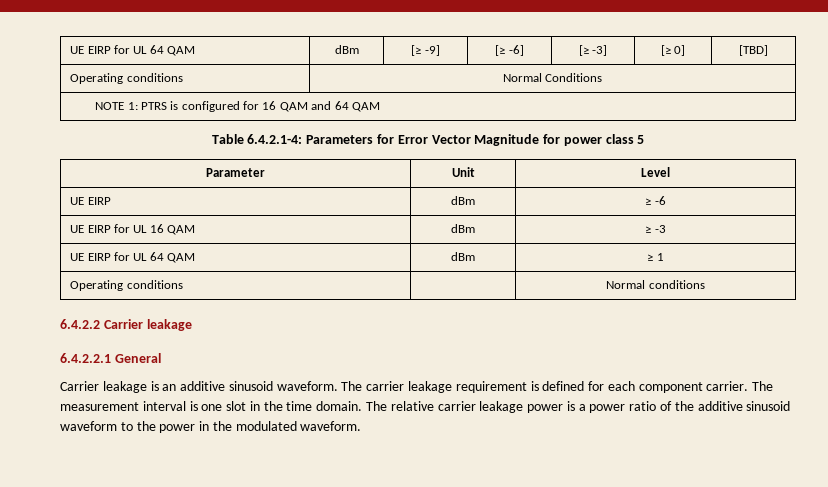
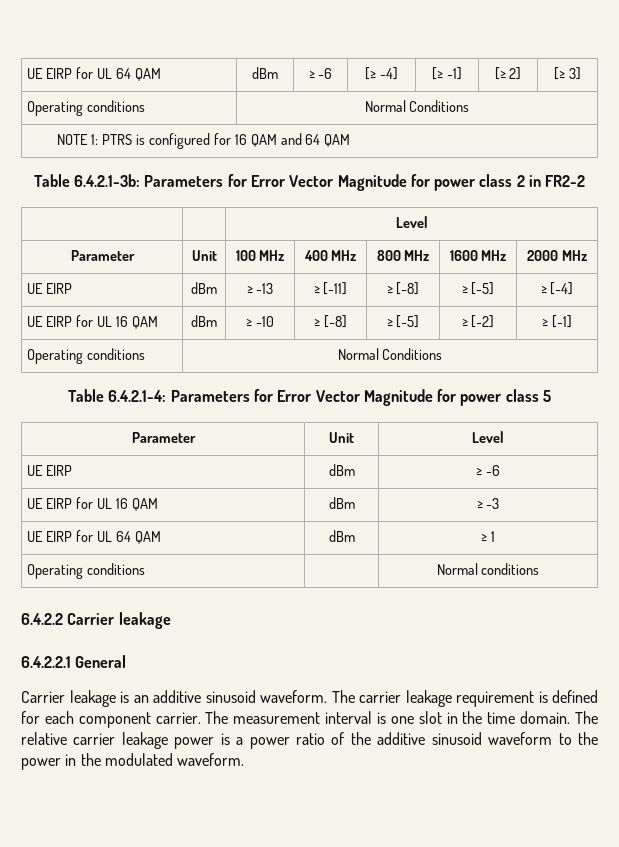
- UE EIRP for UL 64 QAM | dBm | [≥ -9] | [≥ -6] | [≥ -3] | [≥ 0] | [TBD]
+ UE EIRP for UL 64 QAM | dBm | ≥ -6 | [≥ -4] | [≥ -1] | [≥ 2] | [≥ 3]
+ Table 6.4.2.1-3b: Parameters for Error Vector Magnitude for power class 2 in FR2-2
+ | | Level
+ Parameter | Unit | 100 MHz | 400 MHz | 800 MHz | 1600 MHz | 2000 MHz
+ UE EIRP | dBm | ≥ -13 | ≥ [-11] | ≥ [-8] | ≥ [-5] | ≥ [-4]
+ UE EIRP for UL 16 QAM | dBm | ≥ -10 | ≥ [-8] | ≥ [-5] | ≥ [-2] | ≥ [-1]
+ Operating conditions | Normal Conditions

